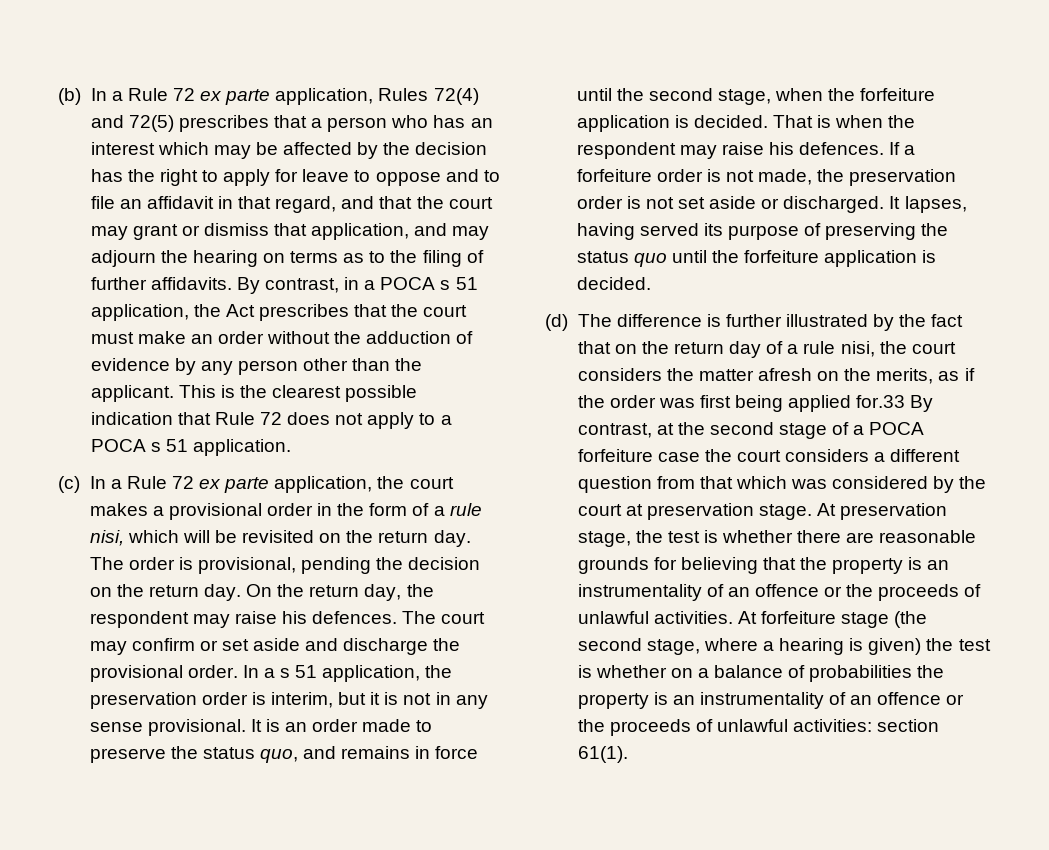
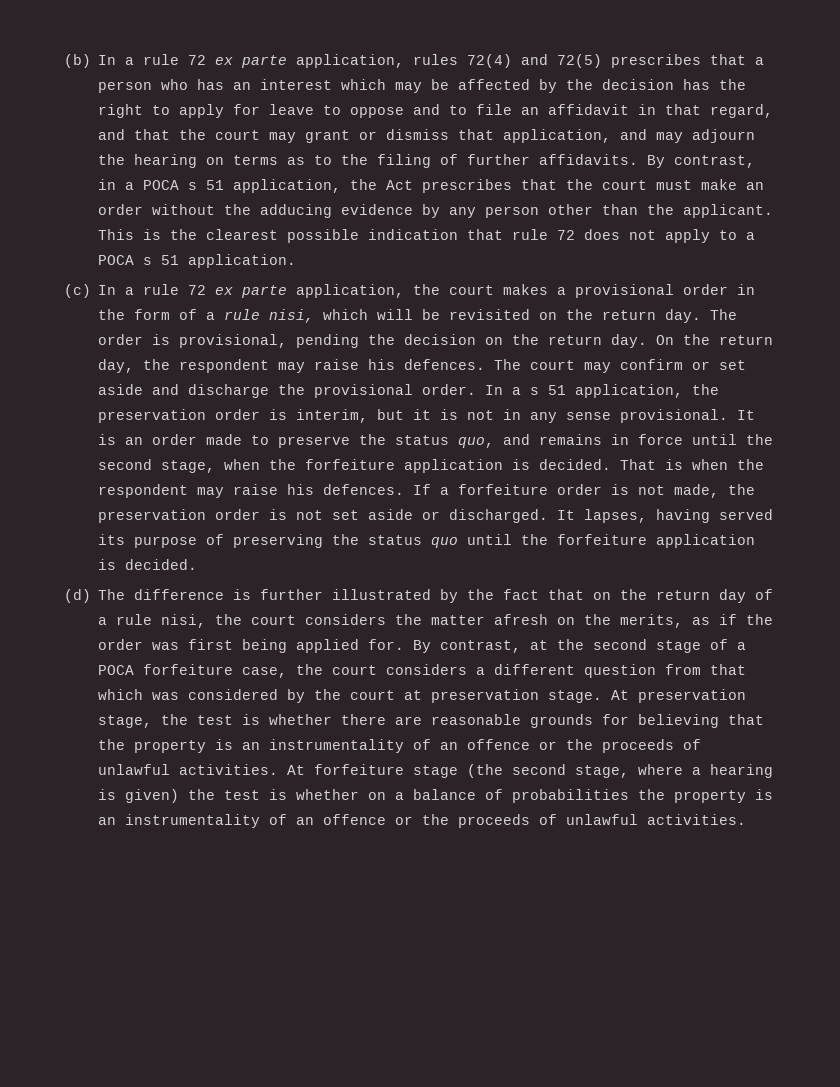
- (b) In a Rule 72 ex parte application, Rules 72(4) and 72(5) prescribes that a person who has an interest which may be affected by the decision has the right to apply for leave to oppose and to file an affidavit in that regard, and that the court may grant or dismiss that application, and may adjourn the hearing on terms as to the filing of further affidavits.
+ (b) In a rule 72 ex parte application, rules 72(4) and 72(5) prescribes that a person who has an interest which may be affected by the decision has the right to apply for leave to oppose and to file an affidavit in that regard, and that the court may grant or dismiss that application, and may adjourn the hearing on terms as to the filing of further affidavits.
- By contrast, in a POCA s 51 application, the Act prescribes that the court must make an order without the adduction of evidence by any person other than the applicant.
+ By contrast, in a POCA s 51 application, the Act prescribes that the court must make an order without the adducing evidence by any person other than the applicant.
- This is the clearest possible indication that Rule 72 does not apply to a POCA s 51 application.
+ This is the clearest possible indication that rule 72 does not apply to a POCA s 51 application.
- (c) In a Rule 72 ex parte application, the court makes a provisional order in the form of a rule nisi, which will be revisited on the return day.
+ (c) In a rule 72 ex parte application, the court makes a provisional order in the form of a rule nisi, which will be revisited on the return day.
- (d) The difference is further illustrated by the fact that on the return day of a rule nisi, the court considers the matter afresh on the merits, as if the order was first being applied for.33 By contrast, at the second stage of a POCA forfeiture case the court considers a different question from that which was considered by the court at preservation stage.
+ (d) The difference is further illustrated by the fact that on the return day of a rule nisi, the court considers the matter afresh on the merits, as if the order was first being applied for. By contrast, at the second stage of a POCA forfeiture case, the court considers a different question from that which was considered by the court at preservation stage.
- At forfeiture stage (the second stage, where a hearing is given) the test is whether on a balance of probabilities the property is an instrumentality of an offence or the proceeds of unlawful activities: section 61(1).
+ At forfeiture stage (the second stage, where a hearing is given) the test is whether on a balance of probabilities the property is an instrumentality of an offence or the proceeds of unlawful activities.

